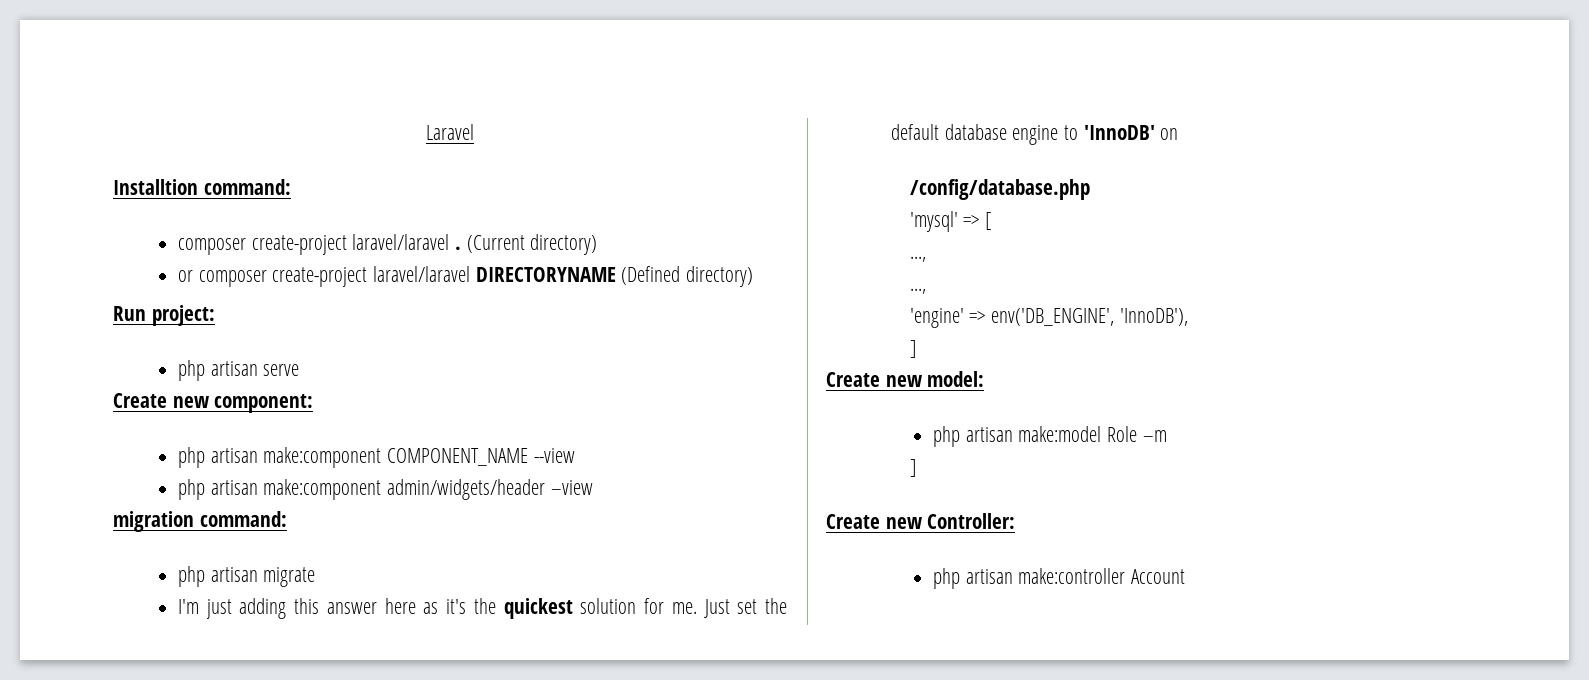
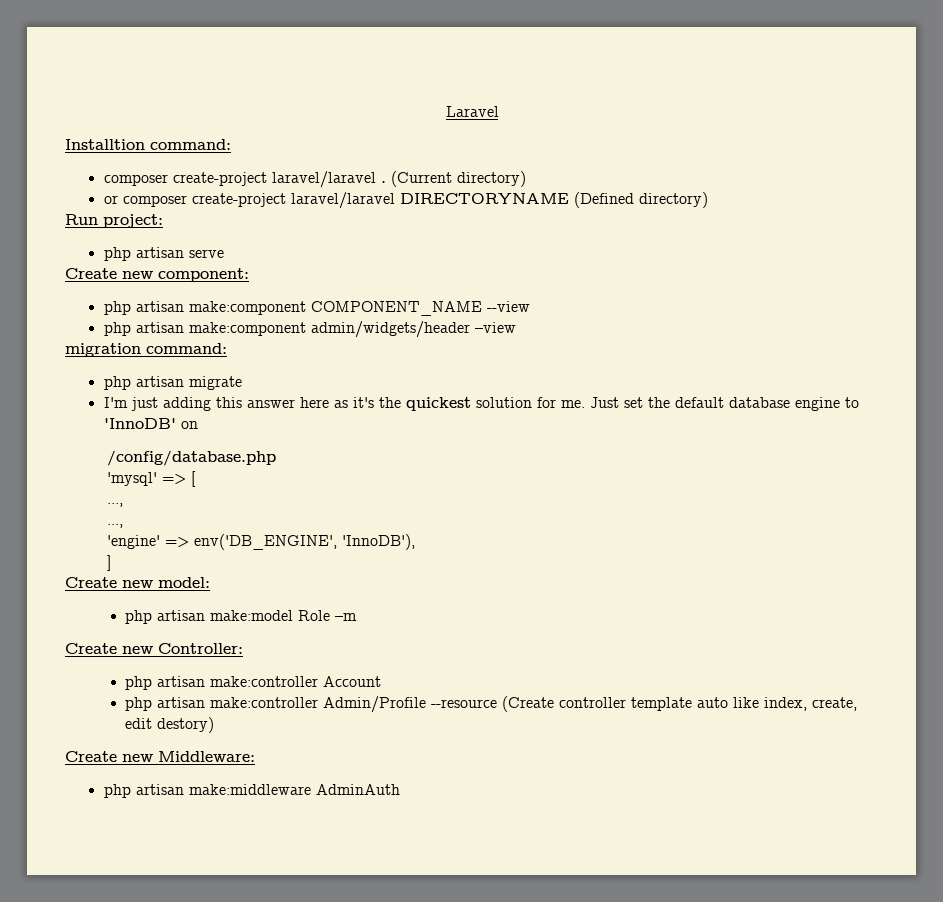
  php artisan make:model Role –m
- ]
+ php artisan make:controller Admin/Profile --resource (Create controller template auto like index, create, edit destory)
+ Create new Middleware:
+ php artisan make:middleware AdminAuth

